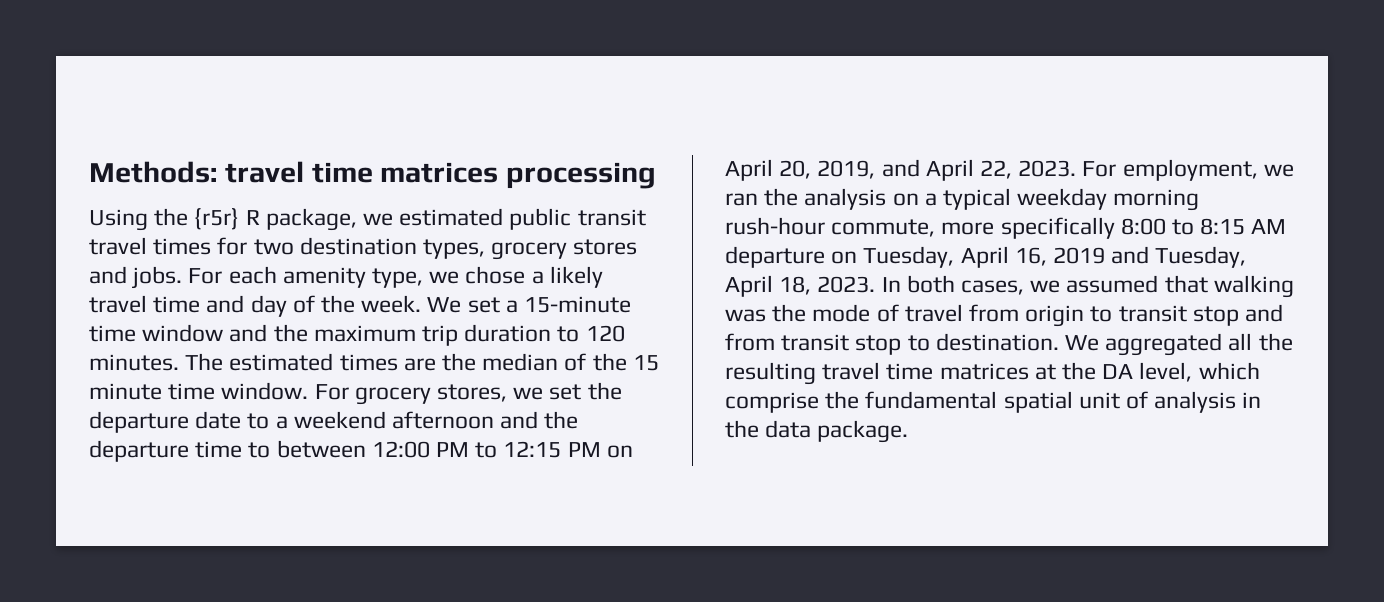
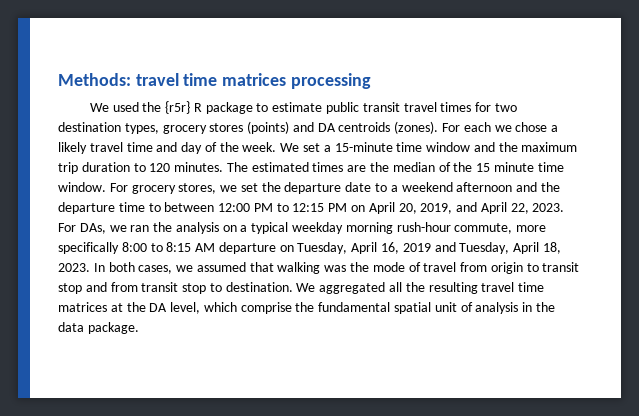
- Using the {r5r} R package, we estimated public transit travel times for two destination types, grocery stores and jobs. For each amenity type, we chose a likely travel time and day of the week.
+ We used the {r5r} R package to estimate public transit travel times for two destination types, grocery stores (points) and DA centroids (zones). For each we chose a likely travel time and day of the week.
- For employment, we ran the analysis on a typical weekday morning rush-hour commute, more specifically 8:00 to 8:15 AM departure on Tuesday, April 16, 2019 and Tuesday, April 18, 2023.
+ For DAs, we ran the analysis on a typical weekday morning rush-hour commute, more specifically 8:00 to 8:15 AM departure on Tuesday, April 16, 2019 and Tuesday, April 18, 2023.

